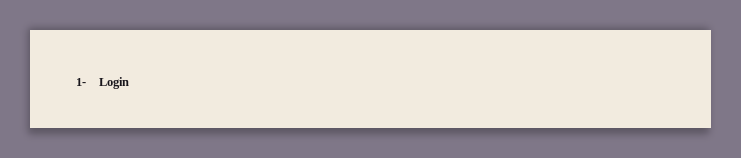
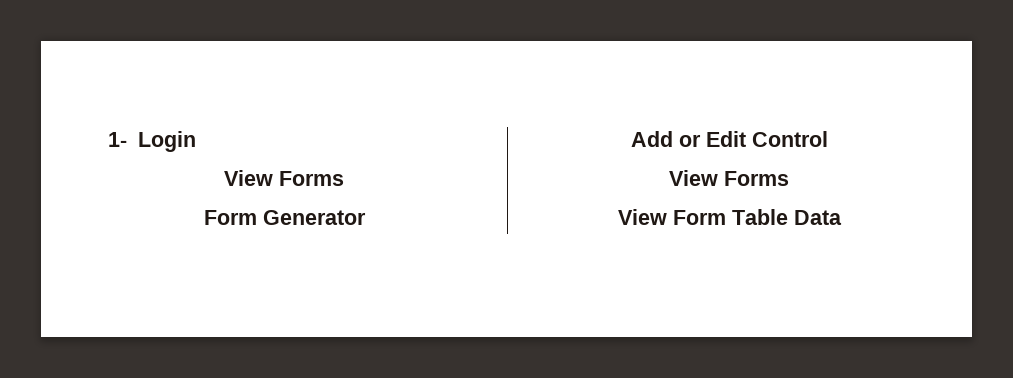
  1- Login
+ View Forms
+ Form Generator
+ Add or Edit Control
+ View Forms
+ View Form Table Data

